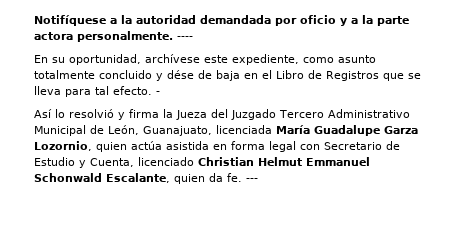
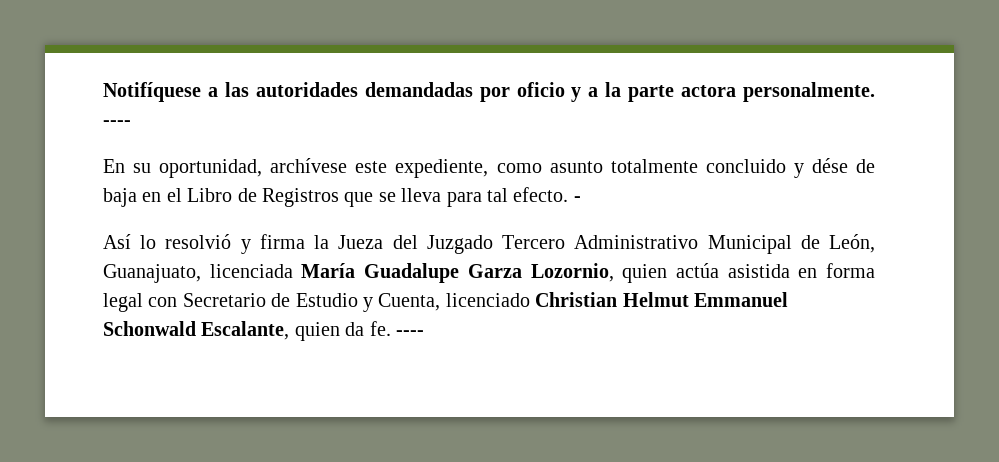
- Notifíquese a la autoridad demandada por oficio y a la parte actora personalmente.
+ Notifíquese a las autoridades demandadas por oficio y a la parte actora personalmente.
- Así lo resolvió y firma la Jueza del Juzgado Tercero Administrativo Municipal de León, Guanajuato, licenciada María Guadalupe Garza Lozornio, quien actúa asistida en forma legal con Secretario de Estudio y Cuenta, licenciado Christian Helmut Emmanuel Schonwald Escalante, quien da fe. ---
+ Así lo resolvió y firma la Jueza del Juzgado Tercero Administrativo Municipal de León, Guanajuato, licenciada María Guadalupe Garza Lozornio, quien actúa asistida en forma legal con Secretario de Estudio y Cuenta, licenciado Christian Helmut Emmanuel Schonwald Escalante, quien da fe. ----

